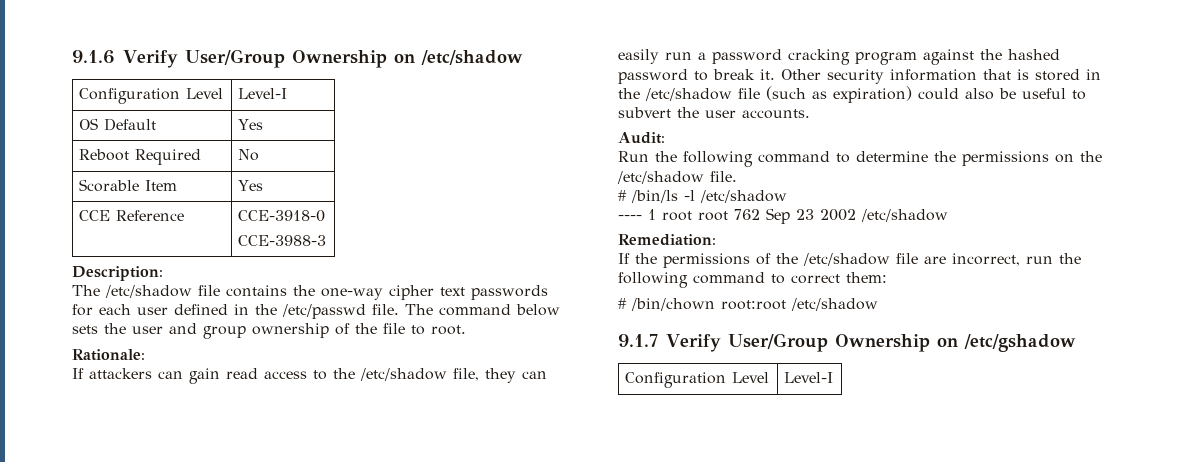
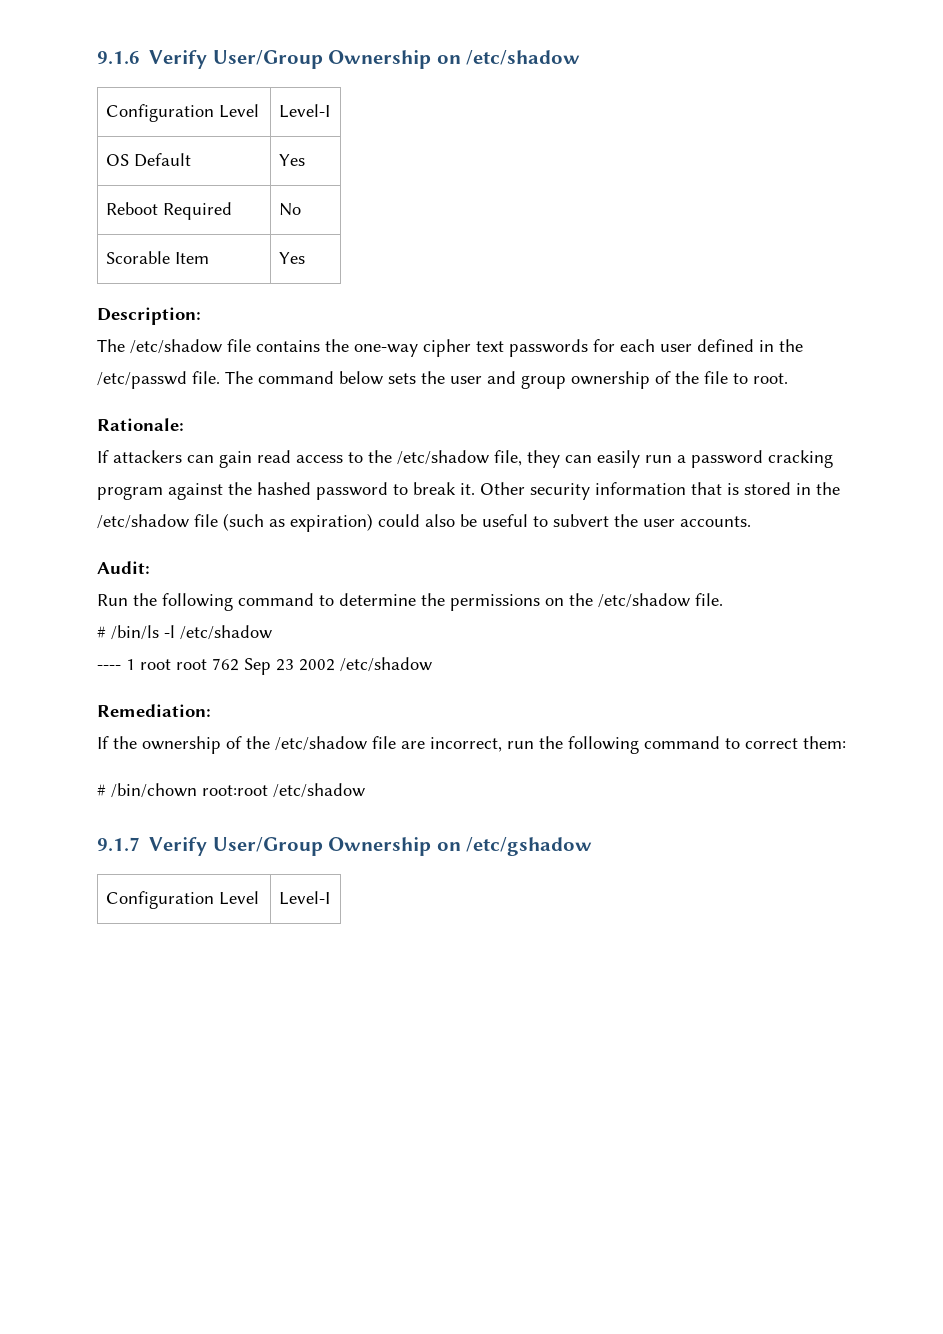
- CCE Reference | CCE-3918-0
- CCE-3988-3
- If the permissions of the /etc/shadow file are incorrect, run the following command to correct them:
+ If the ownership of the /etc/shadow file are incorrect, run the following command to correct them:

